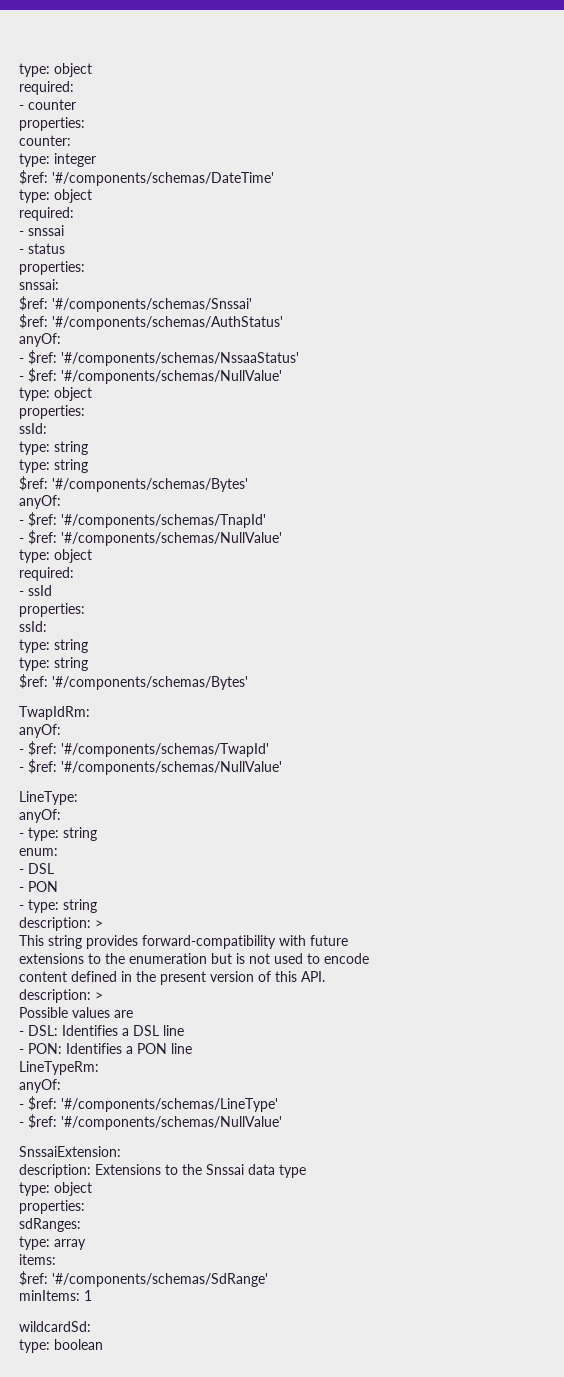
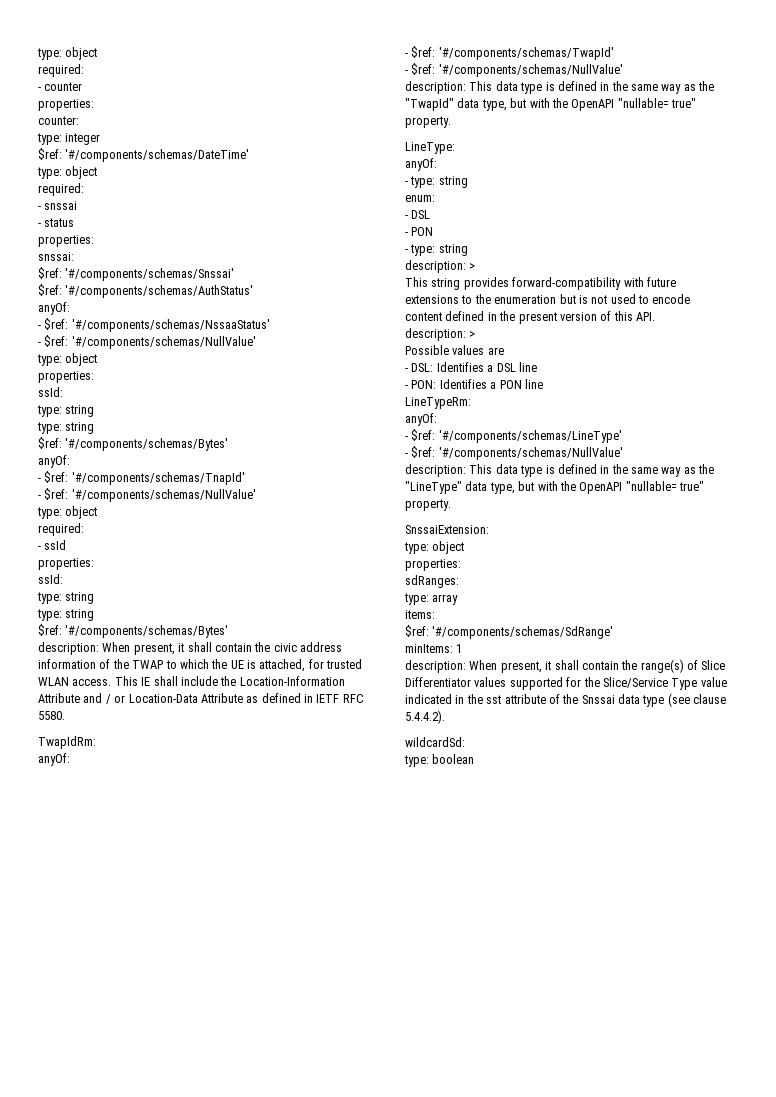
+ description: When present, it shall contain the civic address information of the TWAP to which the UE is attached, for trusted WLAN access. This IE shall include the Location-Information Attribute and / or Location-Data Attribute as defined in IETF RFC 5580.
+ description: This data type is defined in the same way as the "TwapId" data type, but with the OpenAPI "nullable= true" property.
+ description: This data type is defined in the same way as the "LineType" data type, but with the OpenAPI "nullable= true" property.
  SnssaiExtension:
- description: Extensions to the Snssai data type
+ description: When present, it shall contain the range(s) of Slice Differentiator values supported for the Slice/Service Type value indicated in the sst attribute of the Snssai data type (see clause 5.4.4.2).

